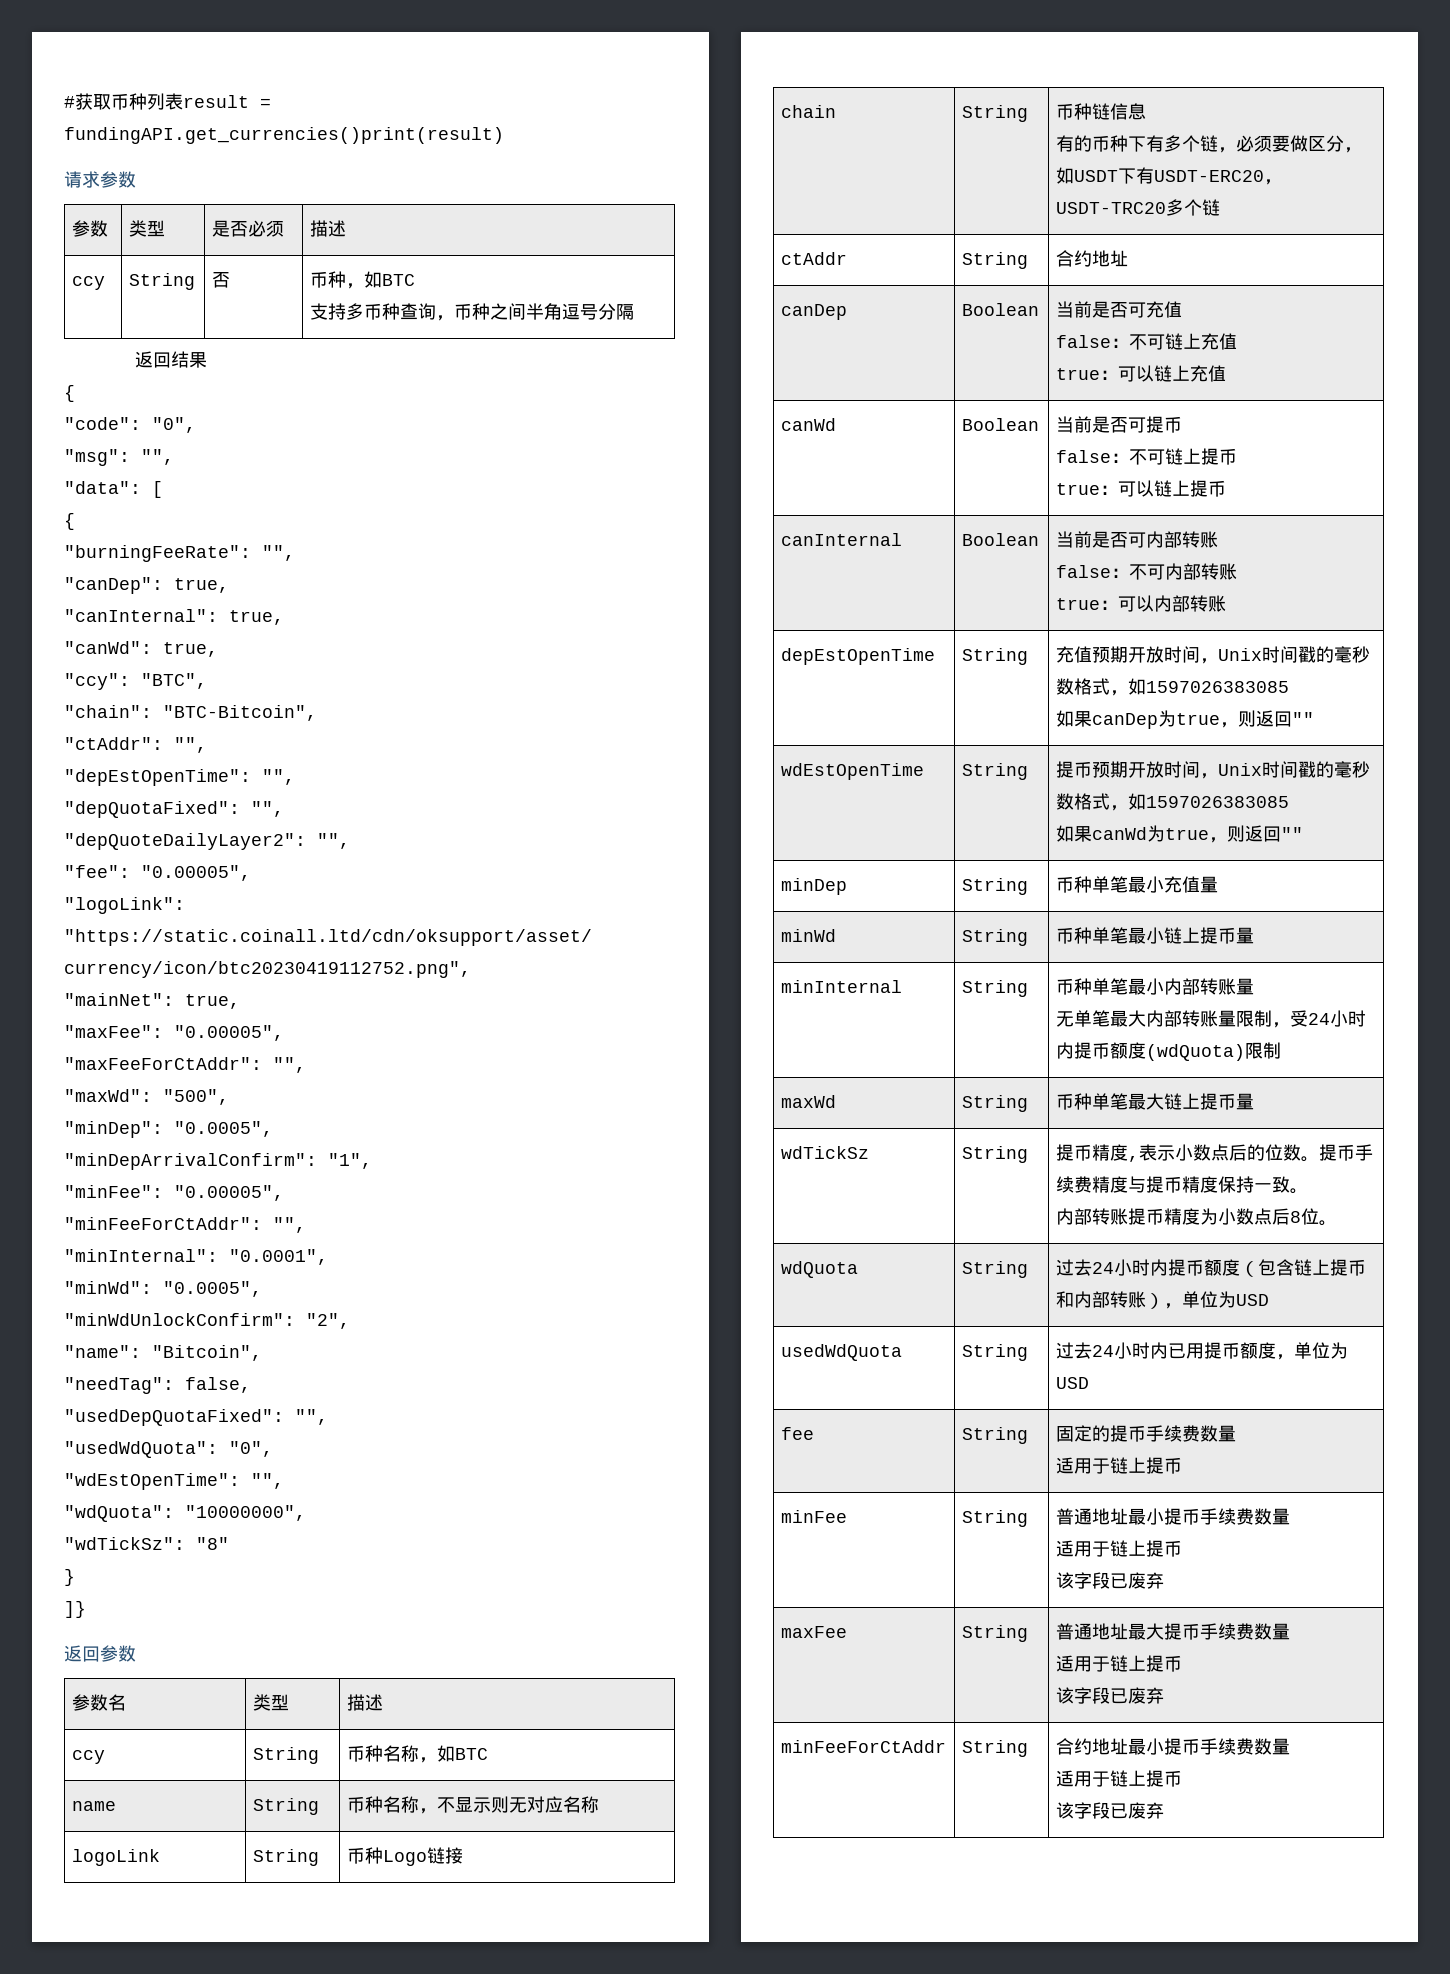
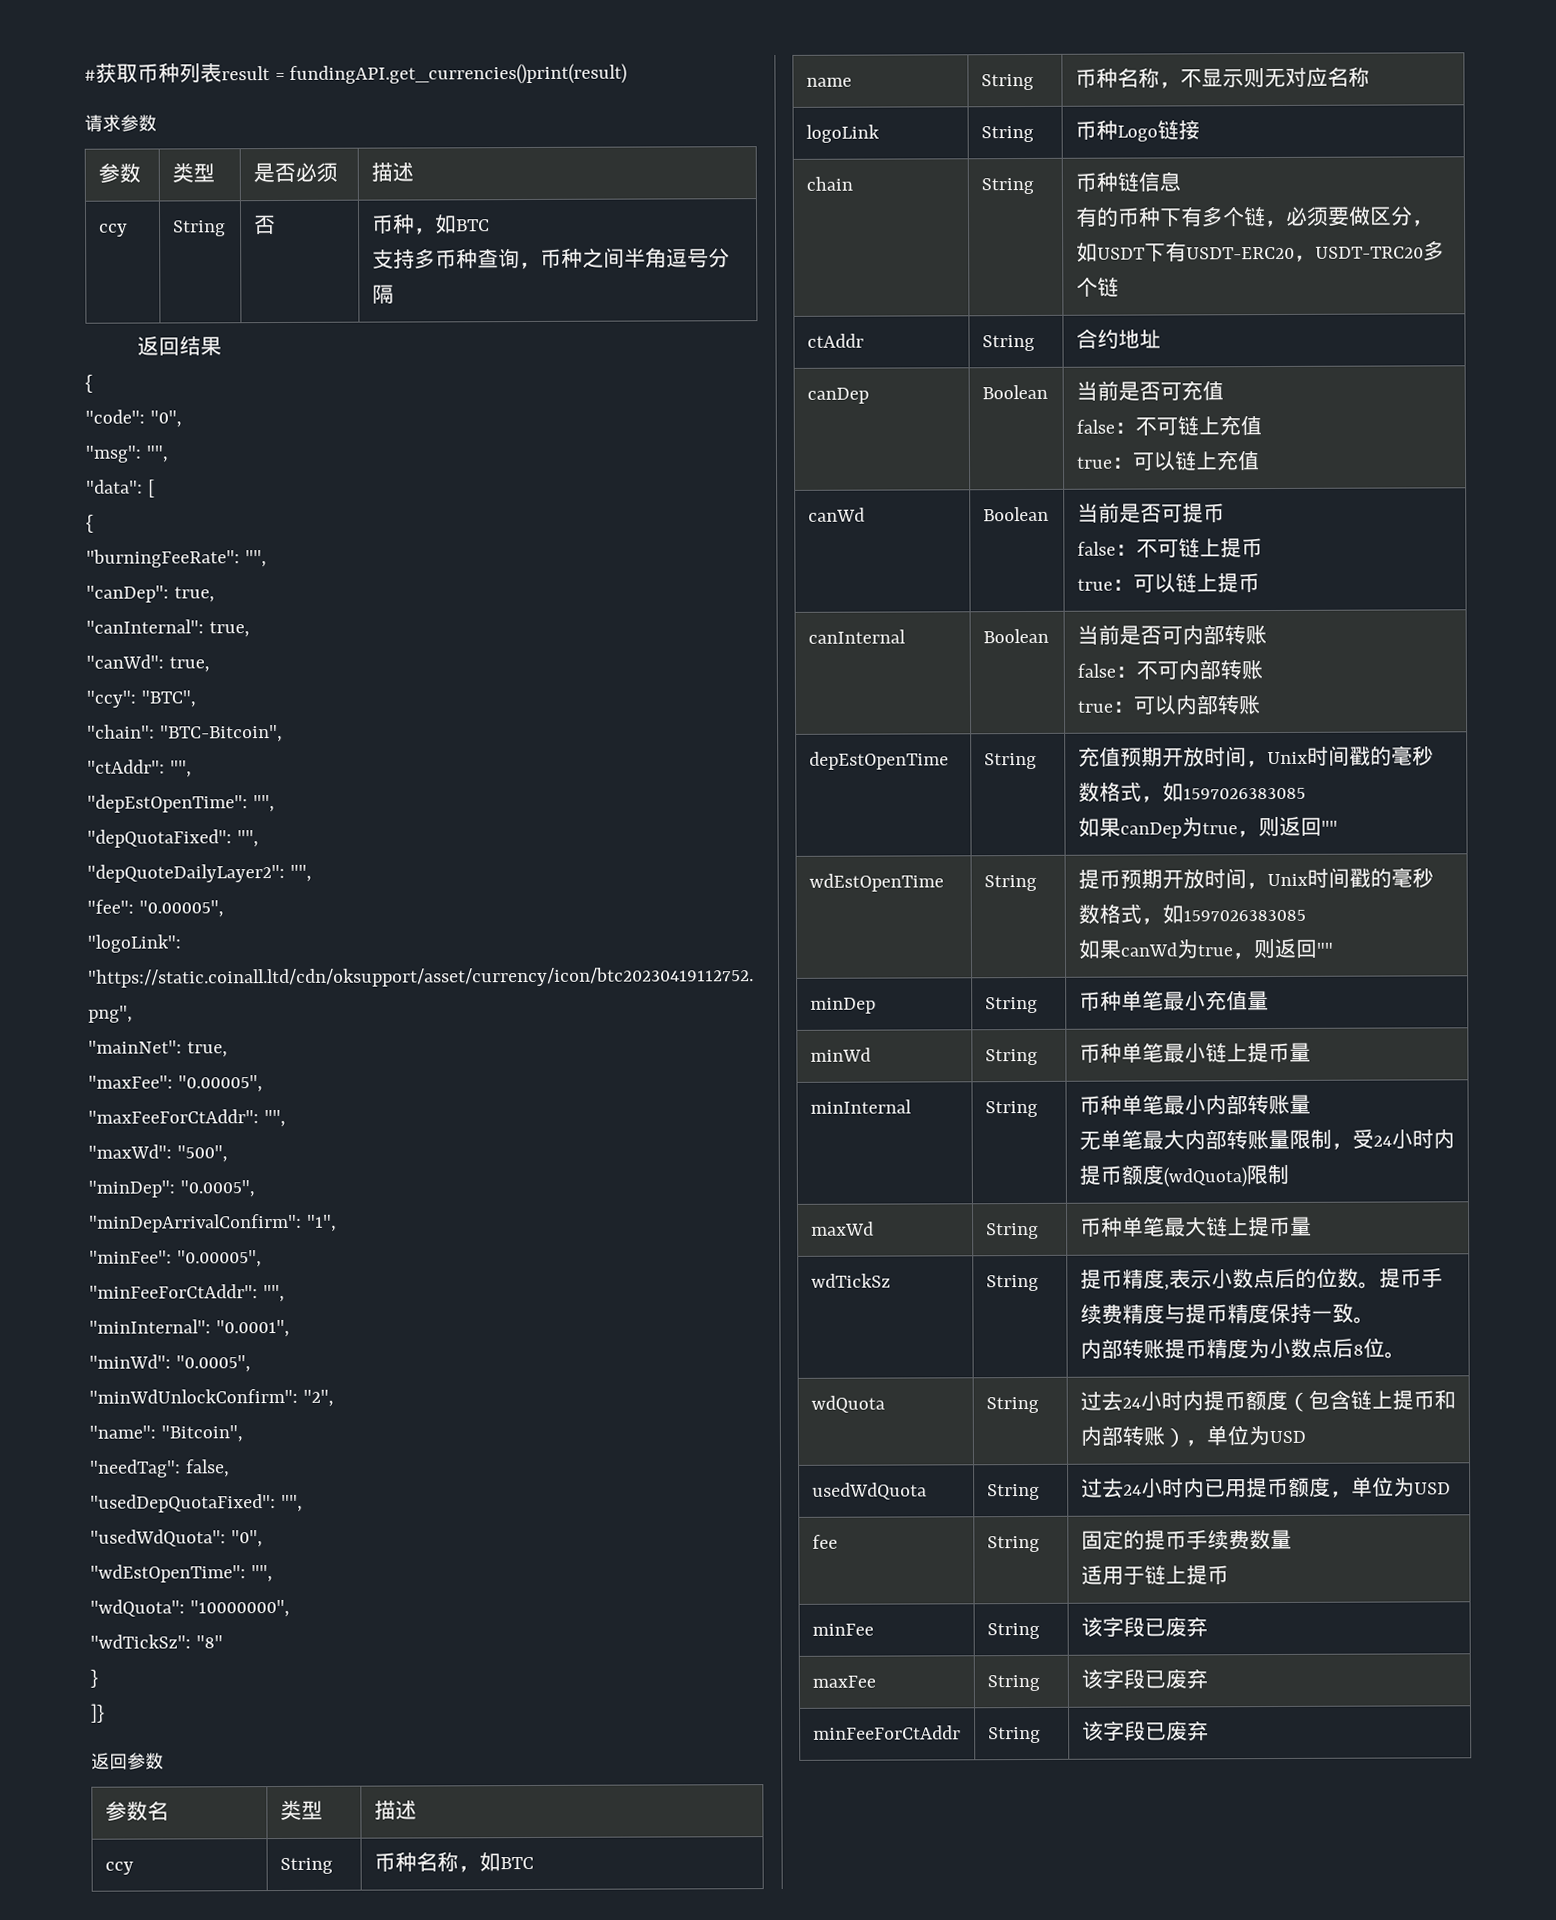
- minFee | String | 普通地址最小提币手续费数量
- 适用于链上提币
- 该字段已废弃
+ minFee | String | 该字段已废弃
- maxFee | String | 普通地址最大提币手续费数量
- 适用于链上提币
- 该字段已废弃
+ maxFee | String | 该字段已废弃
- minFeeForCtAddr | String | 合约地址最小提币手续费数量
- 适用于链上提币
- 该字段已废弃
+ minFeeForCtAddr | String | 该字段已废弃

